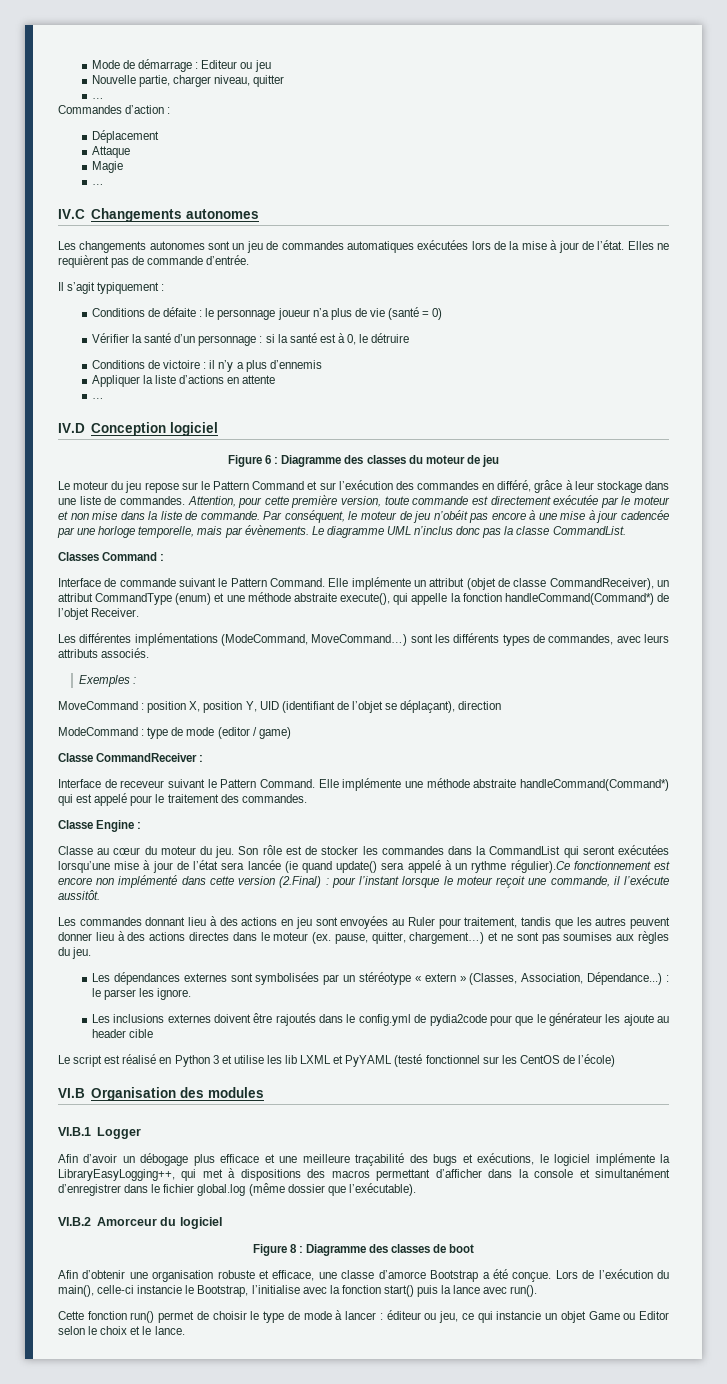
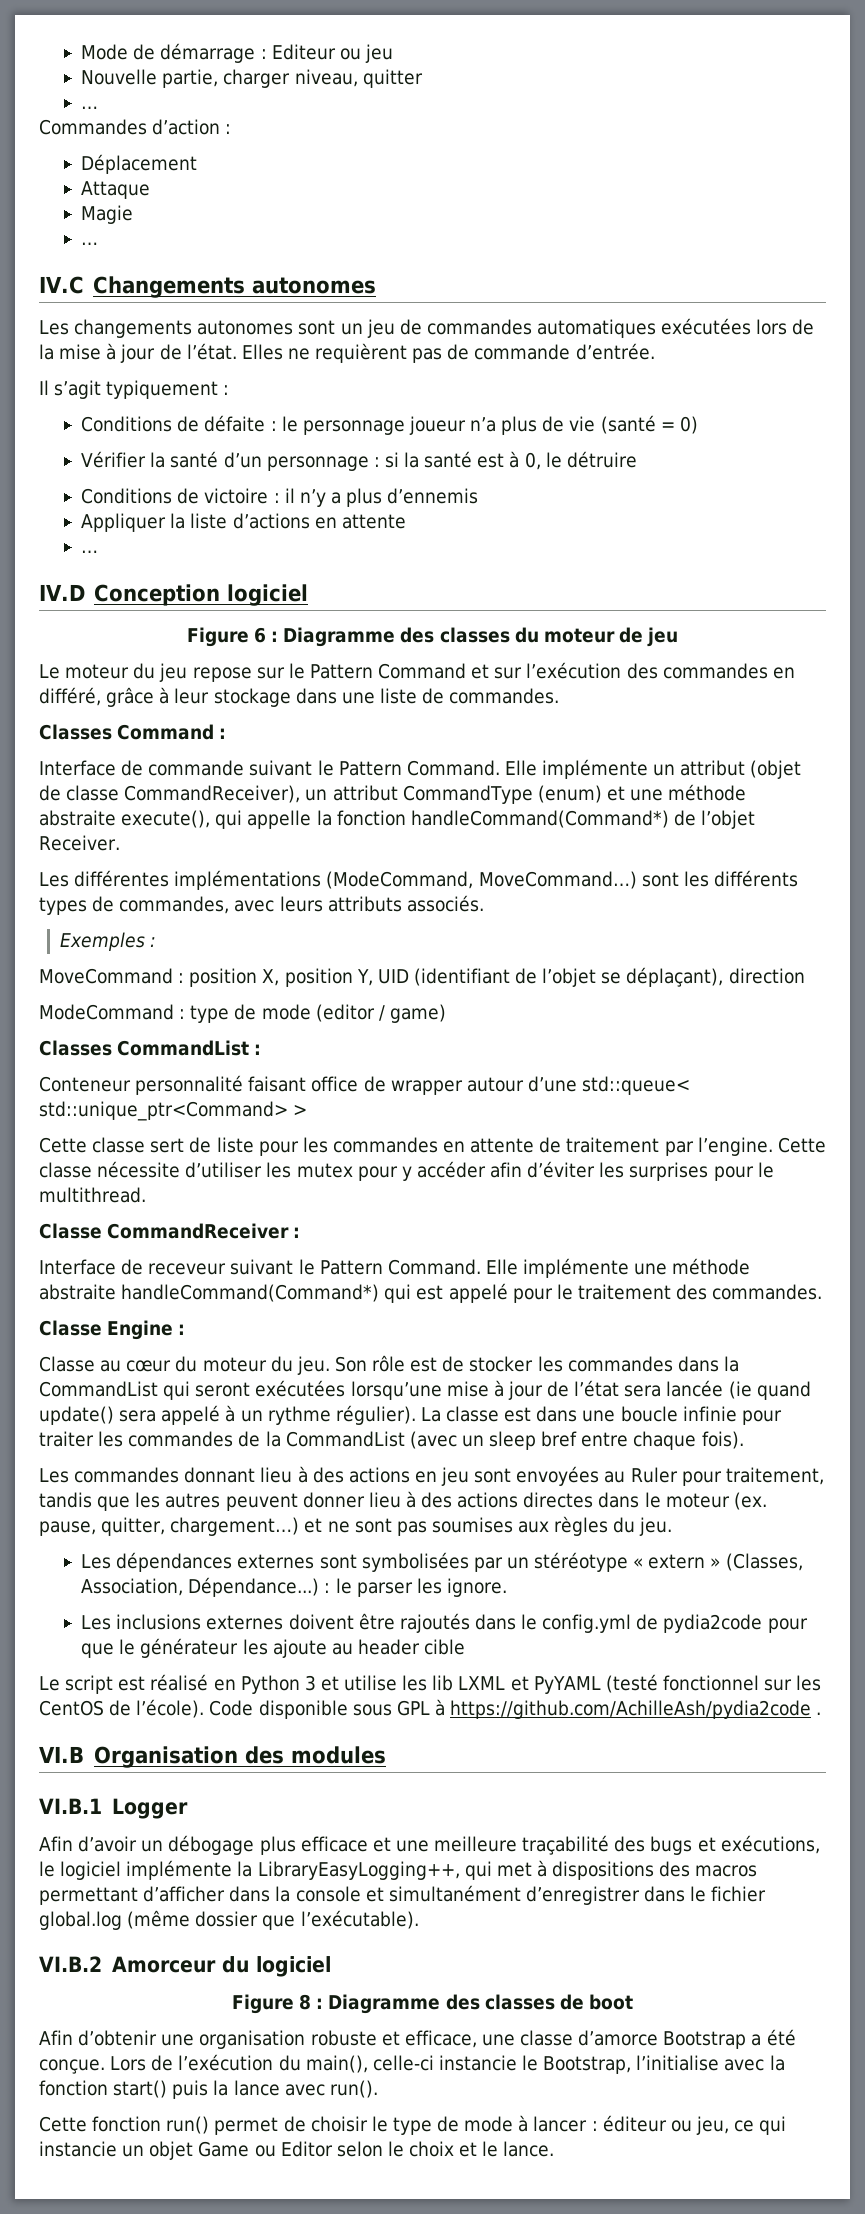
- Attention, pour cette première version, toute commande est directement exécutée par le moteur et non mise dans la liste de commande. Par conséquent, le moteur de jeu n’obéit pas encore à une mise à jour cadencée par une horloge temporelle, mais par évènements. Le diagramme UML n’inclus donc pas la classe CommandList.
+ Classes CommandList :
+ Conteneur personnalité faisant office de wrapper autour d’une std::queue< std::unique_ptr<Command> >
+ Cette classe sert de liste pour les commandes en attente de traitement par l’engine. Cette classe nécessite d’utiliser les mutex pour y accéder afin d’éviter les surprises pour le multithread.
- Son rôle est de stocker les commandes dans la CommandList qui seront exécutées lorsqu’une mise à jour de l’état sera lancée (ie quand update() sera appelé à un rythme régulier).Ce fonctionnement est encore non implémenté dans cette version (2.Final) : pour l’instant lorsque le moteur reçoit une commande, il l’exécute aussitôt.
+ Son rôle est de stocker les commandes dans la CommandList qui seront exécutées lorsqu’une mise à jour de l’état sera lancée (ie quand update() sera appelé à un rythme régulier). La classe est dans une boucle infinie pour traiter les commandes de la CommandList (avec un sleep bref entre chaque fois).
- Le script est réalisé en Python 3 et utilise les lib LXML et PyYAML (testé fonctionnel sur les CentOS de l’école)
+ Le script est réalisé en Python 3 et utilise les lib LXML et PyYAML (testé fonctionnel sur les CentOS de l’école). Code disponible sous GPL à https://github.com/AchilleAsh/pydia2code .

